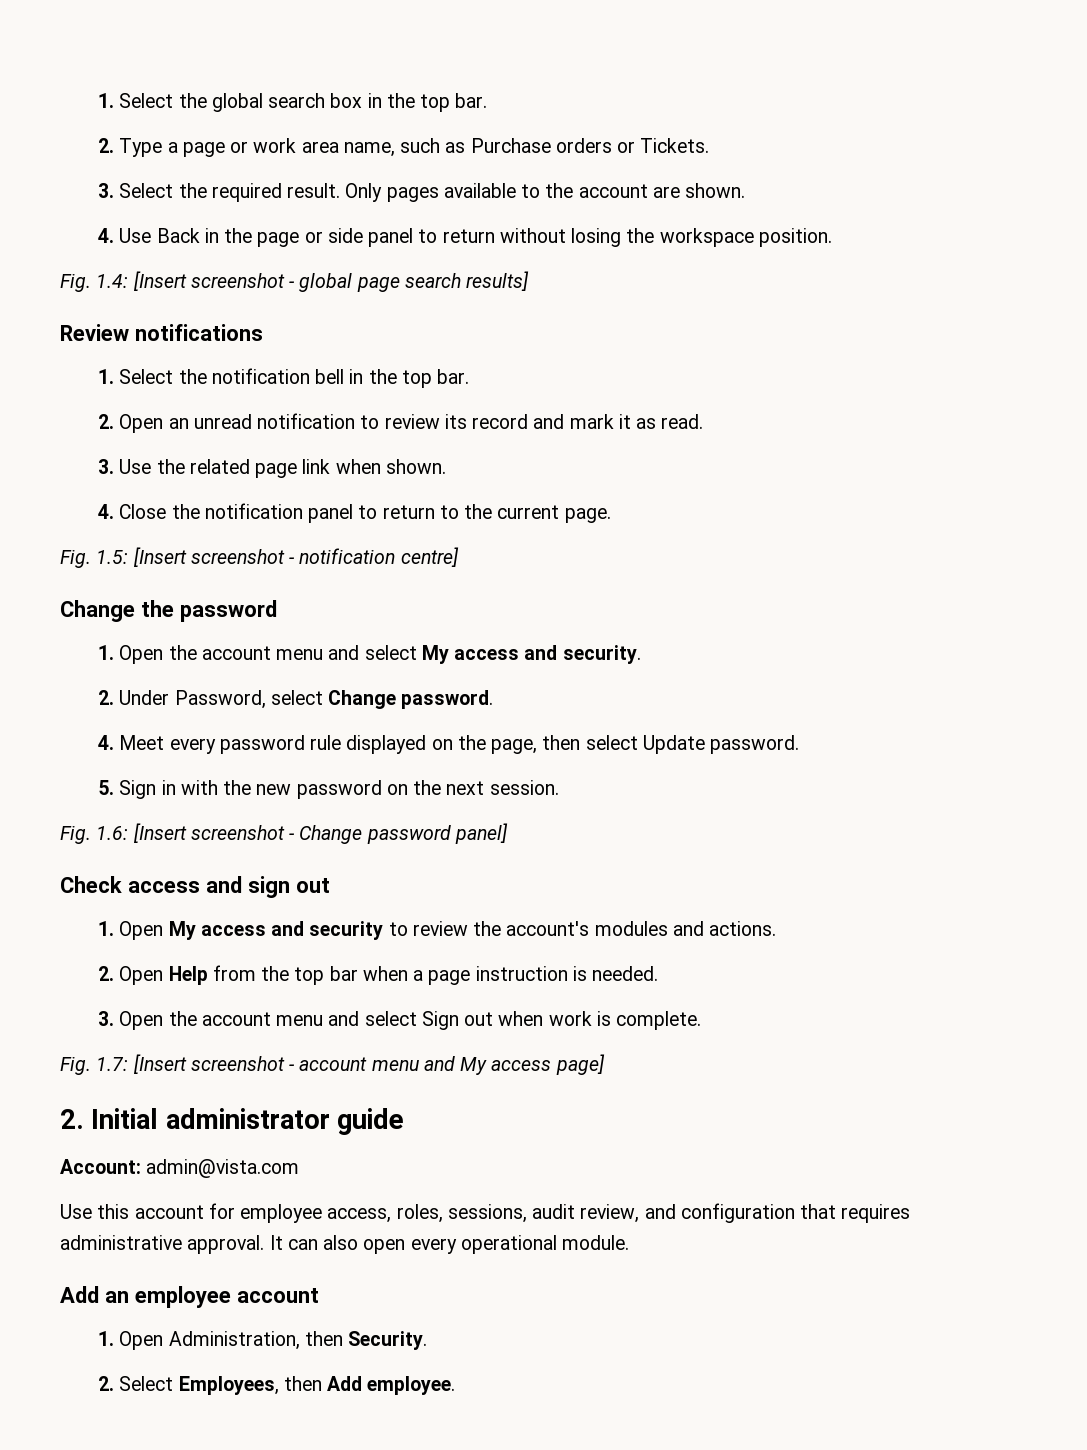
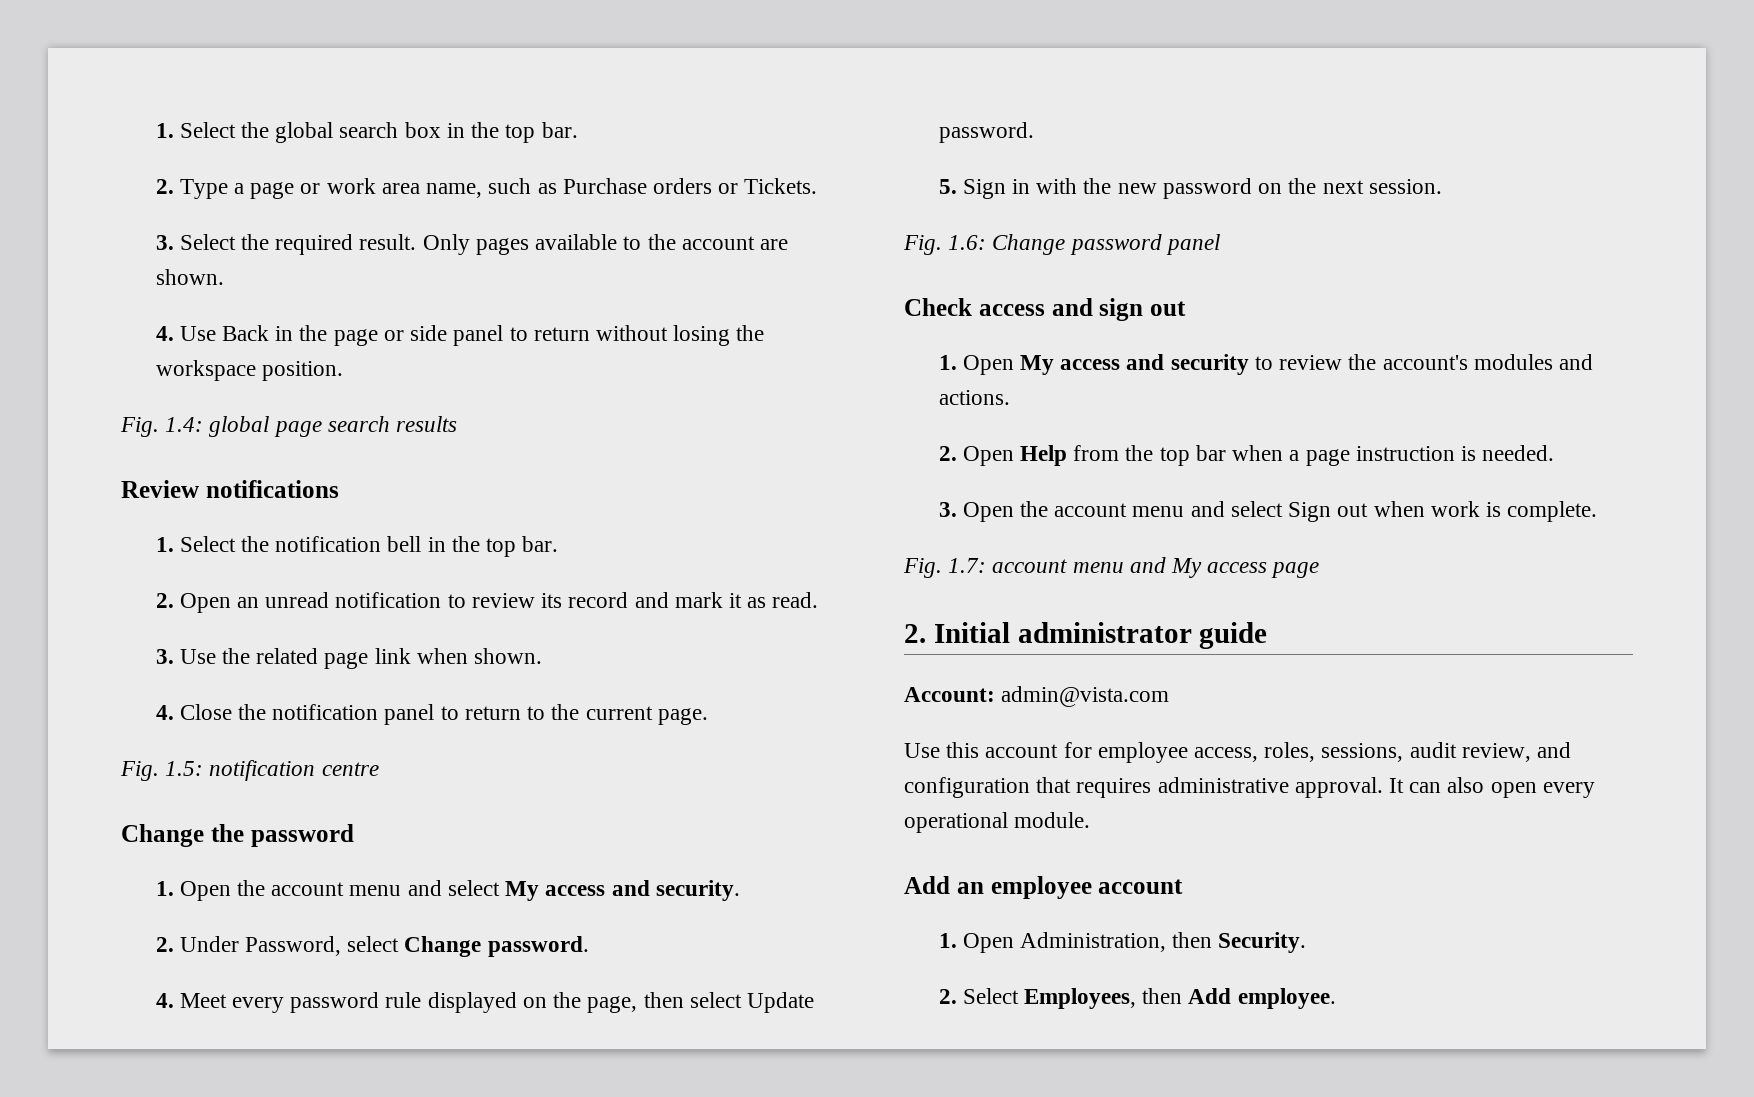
- Fig. 1.4: [Insert screenshot - global page search results]
+ Fig. 1.4: global page search results
- Fig. 1.5: [Insert screenshot - notification centre]
+ Fig. 1.5: notification centre
- Fig. 1.6: [Insert screenshot - Change password panel]
+ Fig. 1.6: Change password panel
- Fig. 1.7: [Insert screenshot - account menu and My access page]
+ Fig. 1.7: account menu and My access page

